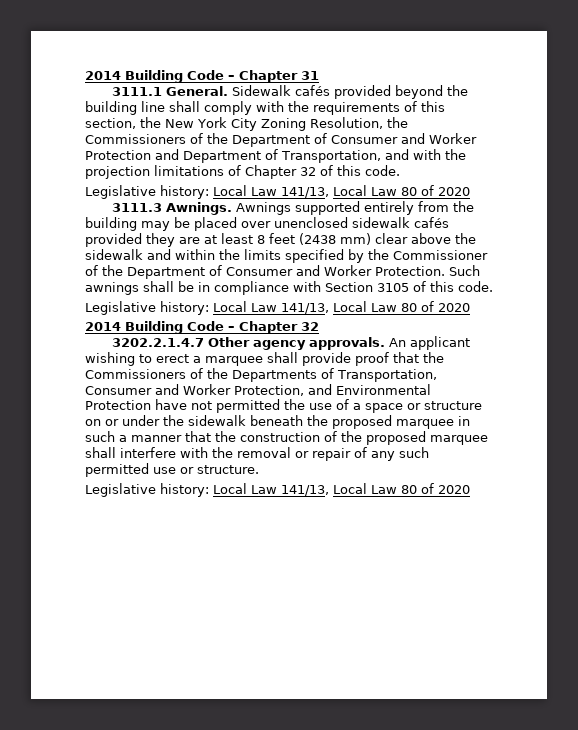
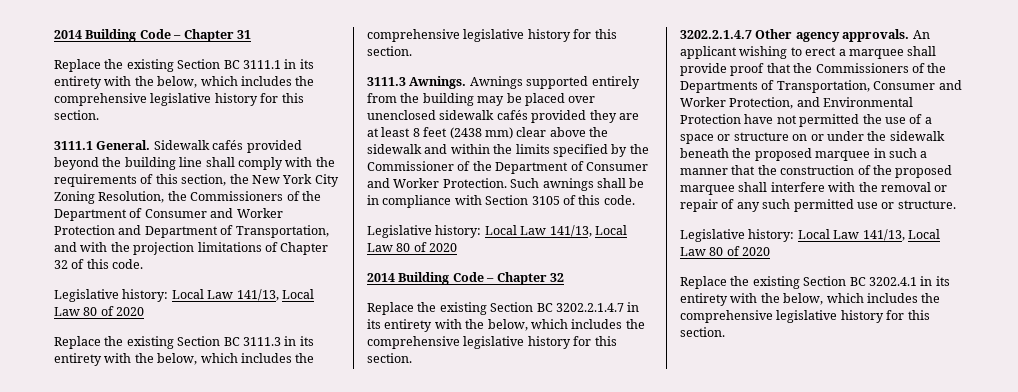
+ Replace the existing Section BC 3111.1 in its entirety with the below, which includes the comprehensive legislative history for this section.
+ Replace the existing Section BC 3111.3 in its entirety with the below, which includes the comprehensive legislative history for this section.
+ Replace the existing Section BC 3202.2.1.4.7 in its entirety with the below, which includes the comprehensive legislative history for this section.
+ Replace the existing Section BC 3202.4.1 in its entirety with the below, which includes the comprehensive legislative history for this section.

